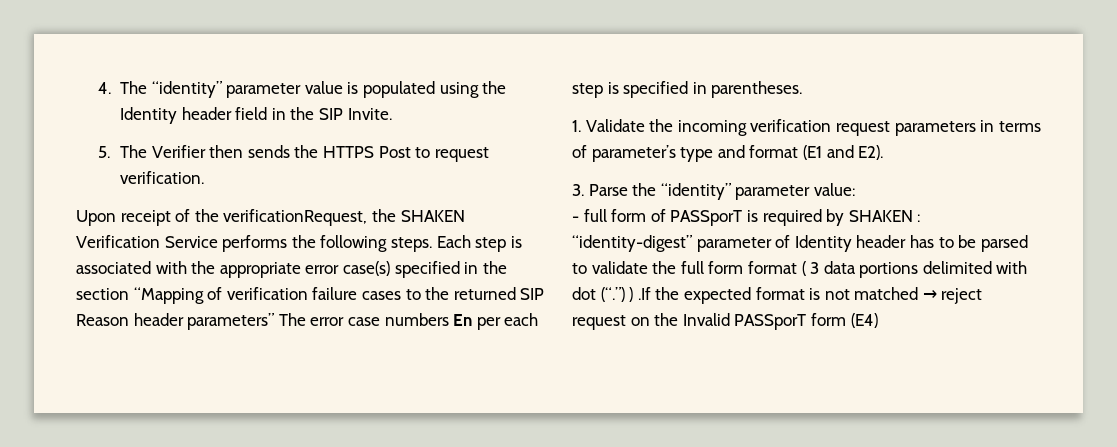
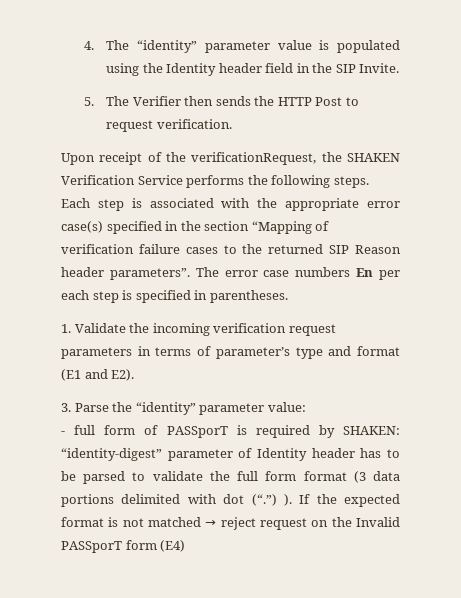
- 5. The Verifier then sends the HTTPS Post to request verification.
+ 5. The Verifier then sends the HTTP Post to request verification.
- Each step is associated with the appropriate error case(s) specified in the section “Mapping of verification failure cases to the returned SIP Reason header parameters” The error case numbers En per each step is specified in parentheses.
+ Each step is associated with the appropriate error case(s) specified in the section “Mapping of verification failure cases to the returned SIP Reason header parameters”. The error case numbers En per each step is specified in parentheses.
- - full form of PASSporT is required by SHAKEN : “identity-digest” parameter of Identity header has to be parsed to validate the full form format ( 3 data portions delimited with dot (“.”) ) .If the expected format is not matched → reject request on the Invalid PASSporT form (E4)
+ - full form of PASSporT is required by SHAKEN: “identity-digest” parameter of Identity header has to be parsed to validate the full form format (3 data portions delimited with dot (“.”) ). If the expected format is not matched → reject request on the Invalid PASSporT form (E4)

